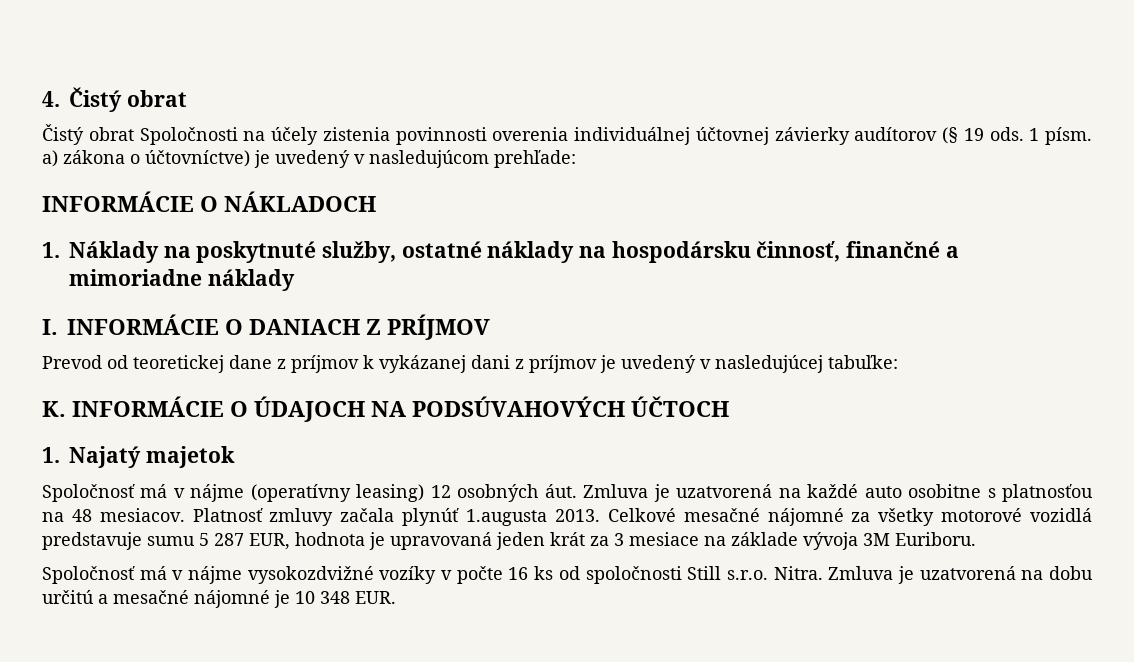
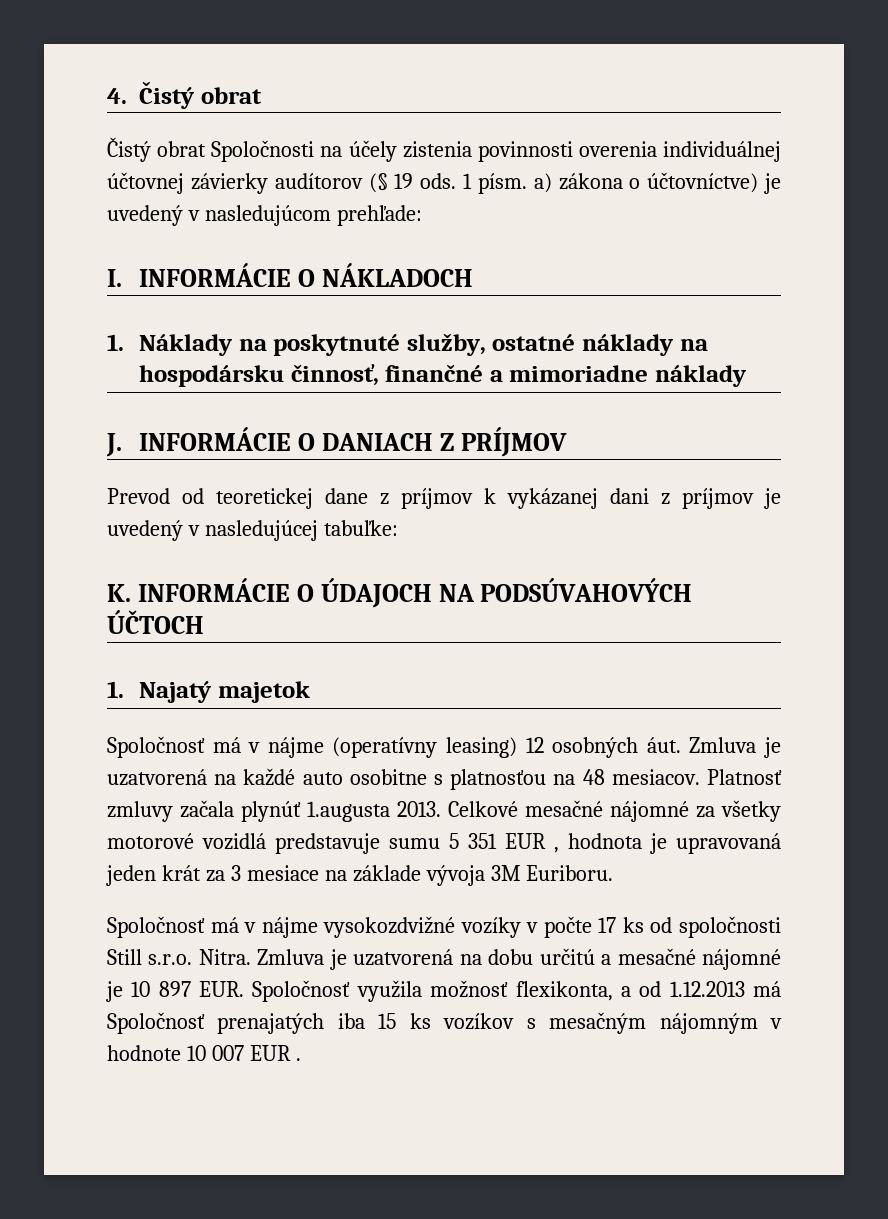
- INFORMÁCIE O NÁKLADOCH
+ I. INFORMÁCIE O NÁKLADOCH
- I. INFORMÁCIE O DANIACH Z PRÍJMOV
+ J. INFORMÁCIE O DANIACH Z PRÍJMOV
- Celkové mesačné nájomné za všetky motorové vozidlá predstavuje sumu 5 287 EUR, hodnota je upravovaná jeden krát za 3 mesiace na základe vývoja 3M Euriboru.
+ Celkové mesačné nájomné za všetky motorové vozidlá predstavuje sumu 5 351 EUR , hodnota je upravovaná jeden krát za 3 mesiace na základe vývoja 3M Euriboru.
- Spoločnosť má v nájme vysokozdvižné vozíky v počte 16 ks od spoločnosti Still s.r.o. Nitra.
+ Spoločnosť má v nájme vysokozdvižné vozíky v počte 17 ks od spoločnosti Still s.r.o. Nitra.
- Zmluva je uzatvorená na dobu určitú a mesačné nájomné je 10 348 EUR.
+ Zmluva je uzatvorená na dobu určitú a mesačné nájomné je 10 897 EUR. Spoločnosť využila možnosť flexikonta, a od 1.12.2013 má Spoločnosť prenajatých iba 15 ks vozíkov s mesačným nájomným v hodnote 10 007 EUR .

